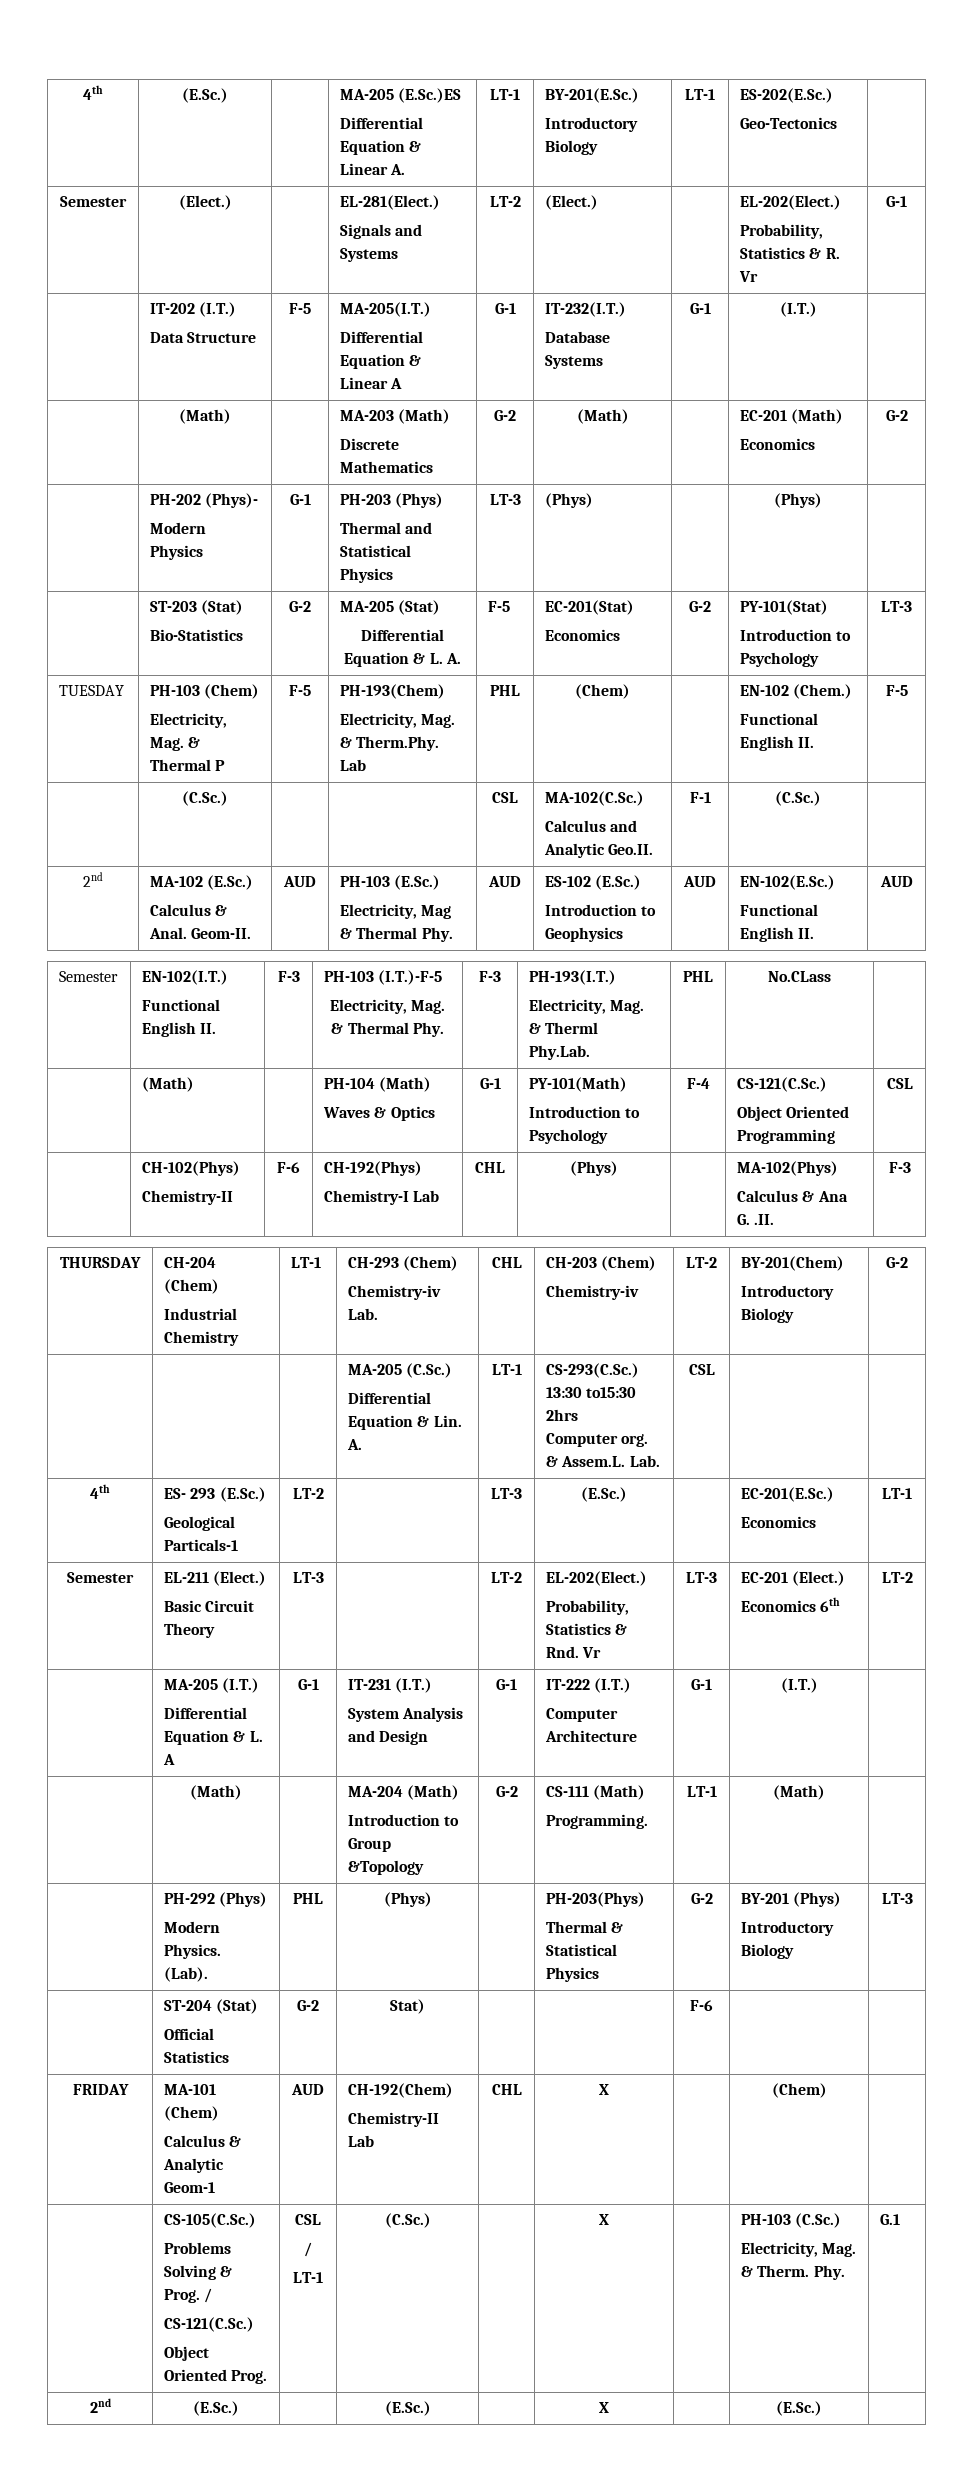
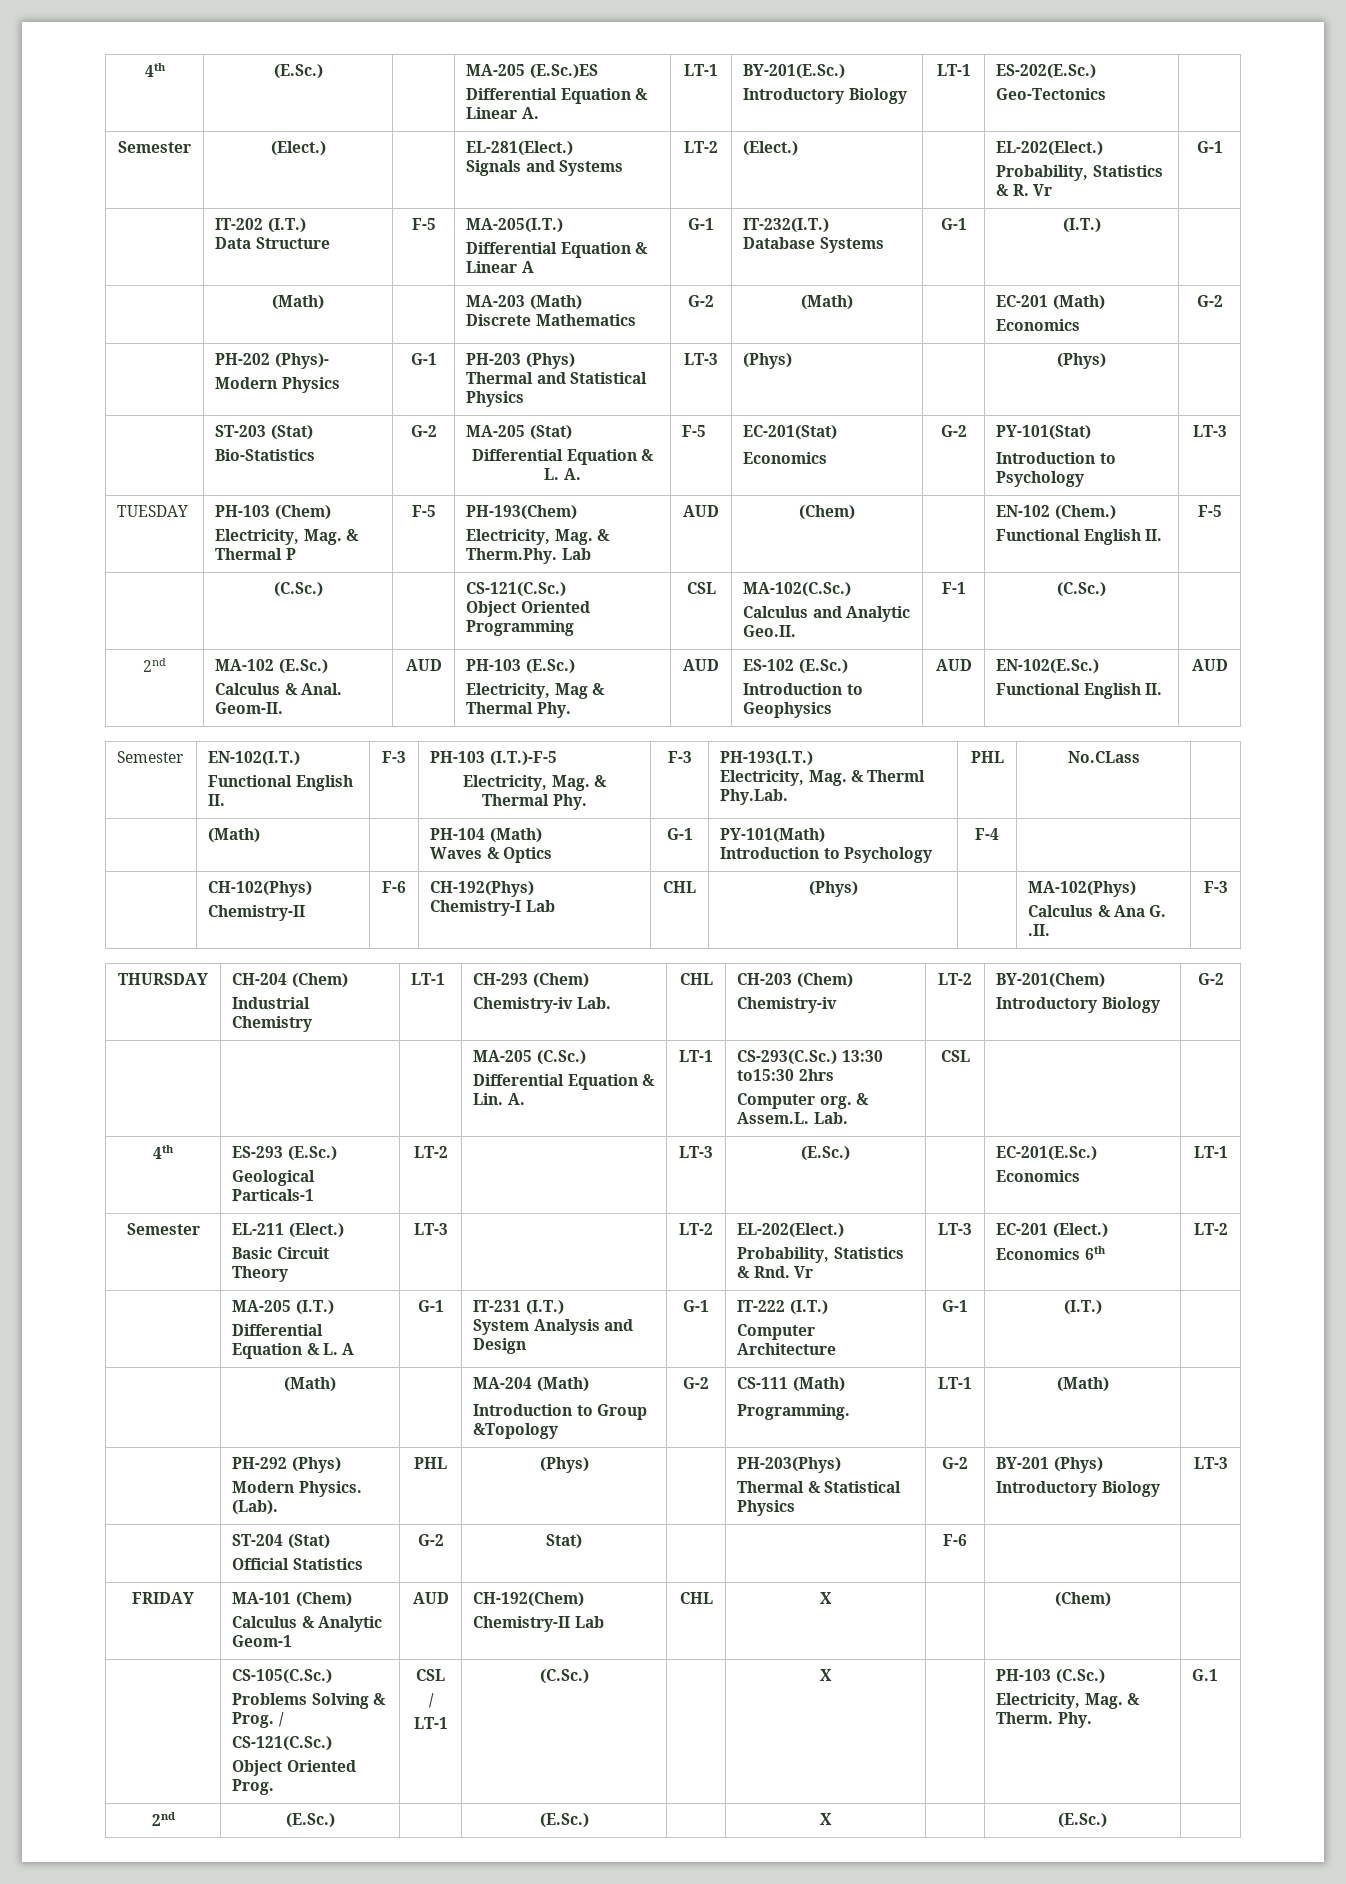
  TUESDAY | PH-103 (Chem)
  Electricity, Mag. & Thermal P | F-5 | PH-193(Chem)
- Electricity, Mag. & Therm.Phy. Lab | PHL | (Chem) | | EN-102 (Chem.)
+ Electricity, Mag. & Therm.Phy. Lab | AUD | (Chem) | | EN-102 (Chem.)
- | (C.Sc.) | | | CSL | MA-102(C.Sc.)
+ | (C.Sc.) | | CS-121(C.Sc.)
+ Object Oriented Programming | CSL | MA-102(C.Sc.)
  | (Math) | | PH-104 (Math)
  Waves & Optics | G-1 | PY-101(Math)
- Introduction to Psychology | F-4 | CS-121(C.Sc.)
- Object Oriented Programming | CSL
+ Introduction to Psychology | F-4 | |
- 4th | ES- 293 (E.Sc.)
+ 4th | ES-293 (E.Sc.)

